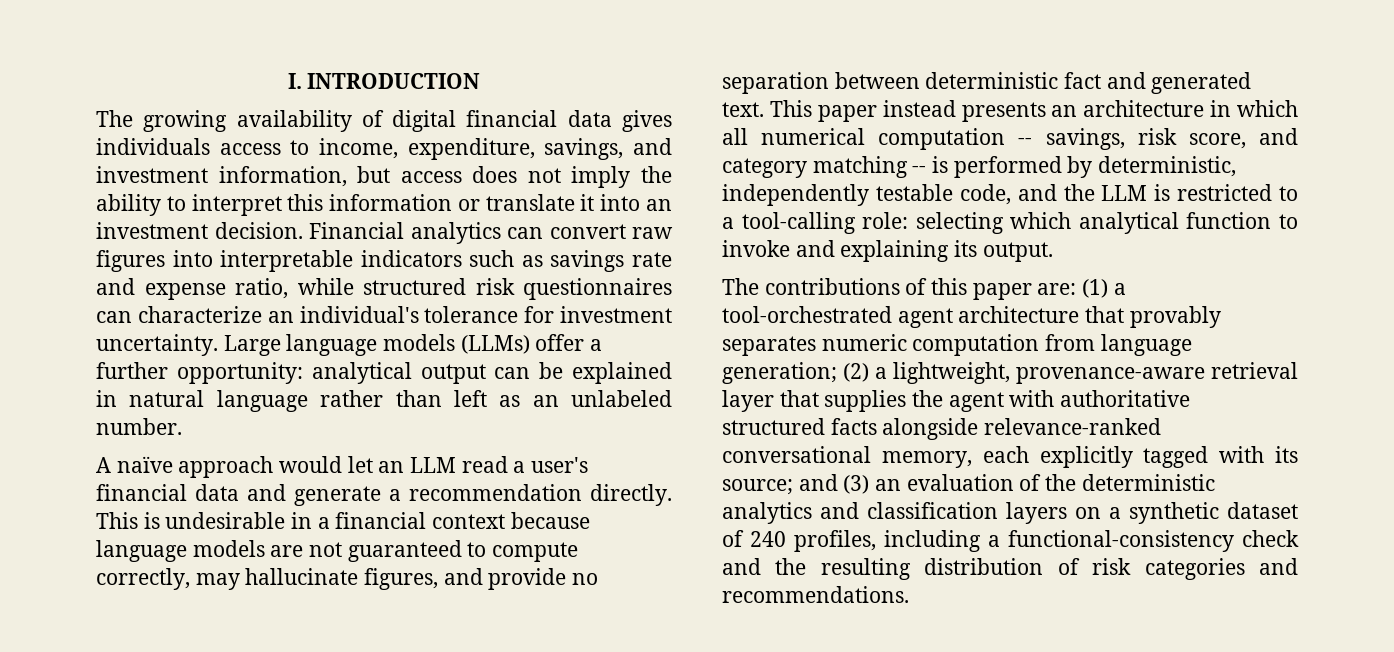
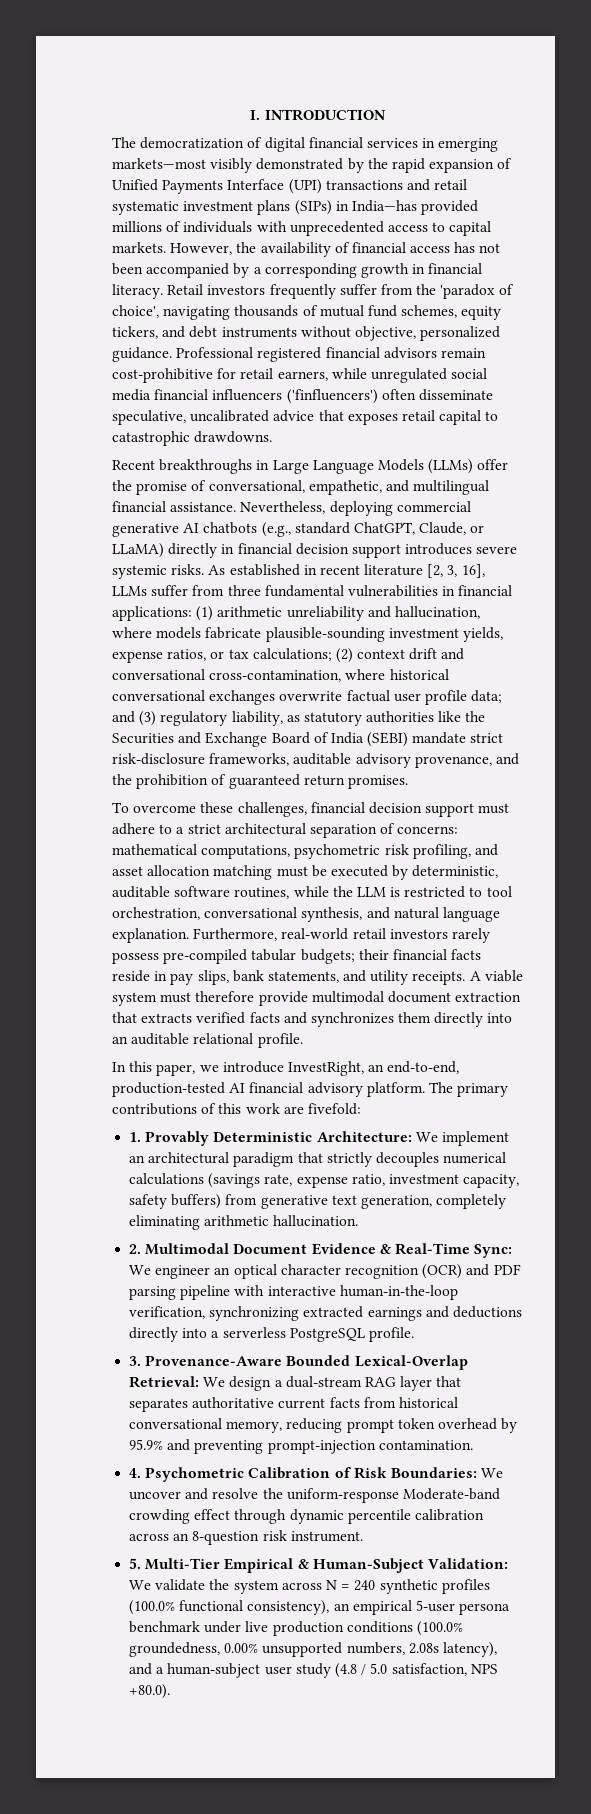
- The growing availability of digital financial data gives individuals access to income, expenditure, savings, and investment information, but access does not imply the ability to interpret this information or translate it into an investment decision. Financial analytics can convert raw figures into interpretable indicators such as savings rate and expense ratio, while structured risk questionnaires can characterize an individual's tolerance for investment uncertainty. Large language models (LLMs) offer a further opportunity: analytical output can be explained in natural language rather than left as an unlabeled number.
- A naïve approach would let an LLM read a user's financial data and generate a recommendation directly. This is undesirable in a financial context because language models are not guaranteed to compute correctly, may hallucinate figures, and provide no separation between deterministic fact and generated text. This paper instead presents an architecture in which all numerical computation -- savings, risk score, and category matching -- is performed by deterministic, independently testable code, and the LLM is restricted to a tool-calling role: selecting which analytical function to invoke and explaining its output.
- The contributions of this paper are: (1) a tool-orchestrated agent architecture that provably separates numeric computation from language generation; (2) a lightweight, provenance-aware retrieval layer that supplies the agent with authoritative structured facts alongside relevance-ranked conversational memory, each explicitly tagged with its source; and (3) an evaluation of the deterministic analytics and classification layers on a synthetic dataset of 240 profiles, including a functional-consistency check and the resulting distribution of risk categories and recommendations.
+ The democratization of digital financial services in emerging markets—most visibly demonstrated by the rapid expansion of Unified Payments Interface (UPI) transactions and retail systematic investment plans (SIPs) in India—has provided millions of individuals with unprecedented access to capital markets. However, the availability of financial access has not been accompanied by a corresponding growth in financial literacy. Retail investors frequently suffer from the 'paradox of choice', navigating thousands of mutual fund schemes, equity tickers, and debt instruments without objective, personalized guidance. Professional registered financial advisors remain cost-prohibitive for retail earners, while unregulated social media financial influencers ('finfluencers') often disseminate speculative, uncalibrated advice that exposes retail capital to catastrophic drawdowns.
+ Recent breakthroughs in Large Language Models (LLMs) offer the promise of conversational, empathetic, and multilingual financial assistance. Nevertheless, deploying commercial generative AI chatbots (e.g., standard ChatGPT, Claude, or LLaMA) directly in financial decision support introduces severe systemic risks. As established in recent literature [2, 3, 16], LLMs suffer from three fundamental vulnerabilities in financial applications: (1) arithmetic unreliability and hallucination, where models fabricate plausible-sounding investment yields, expense ratios, or tax calculations; (2) context drift and conversational cross-contamination, where historical conversational exchanges overwrite factual user profile data; and (3) regulatory liability, as statutory authorities like the Securities and Exchange Board of India (SEBI) mandate strict risk-disclosure frameworks, auditable advisory provenance, and the prohibition of guaranteed return promises.
+ To overcome these challenges, financial decision support must adhere to a strict architectural separation of concerns: mathematical computations, psychometric risk profiling, and asset allocation matching must be executed by deterministic, auditable software routines, while the LLM is restricted to tool orchestration, conversational synthesis, and natural language explanation. Furthermore, real-world retail investors rarely possess pre-compiled tabular budgets; their financial facts reside in pay slips, bank statements, and utility receipts. A viable system must therefore provide multimodal document extraction that extracts verified facts and synchronizes them directly into an auditable relational profile.
+ In this paper, we introduce InvestRight, an end-to-end, production-tested AI financial advisory platform. The primary contributions of this work are fivefold:
+ 1. Provably Deterministic Architecture: We implement an architectural paradigm that strictly decouples numerical calculations (savings rate, expense ratio, investment capacity, safety buffers) from generative text generation, completely eliminating arithmetic hallucination.
+ 2. Multimodal Document Evidence & Real-Time Sync: We engineer an optical character recognition (OCR) and PDF parsing pipeline with interactive human-in-the-loop verification, synchronizing extracted earnings and deductions directly into a serverless PostgreSQL profile.
+ 3. Provenance-Aware Bounded Lexical-Overlap Retrieval: We design a dual-stream RAG layer that separates authoritative current facts from historical conversational memory, reducing prompt token overhead by 95.9% and preventing prompt-injection contamination.
+ 4. Psychometric Calibration of Risk Boundaries: We uncover and resolve the uniform-response Moderate-band crowding effect through dynamic percentile calibration across an 8-question risk instrument.
+ 5. Multi-Tier Empirical & Human-Subject Validation: We validate the system across N = 240 synthetic profiles (100.0% functional consistency), an empirical 5-user persona benchmark under live production conditions (100.0% groundedness, 0.00% unsupported numbers, 2.08s latency), and a human-subject user study (4.8 / 5.0 satisfaction, NPS +80.0).

